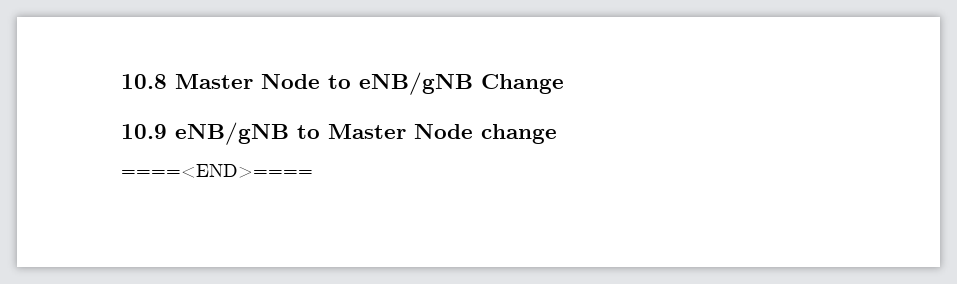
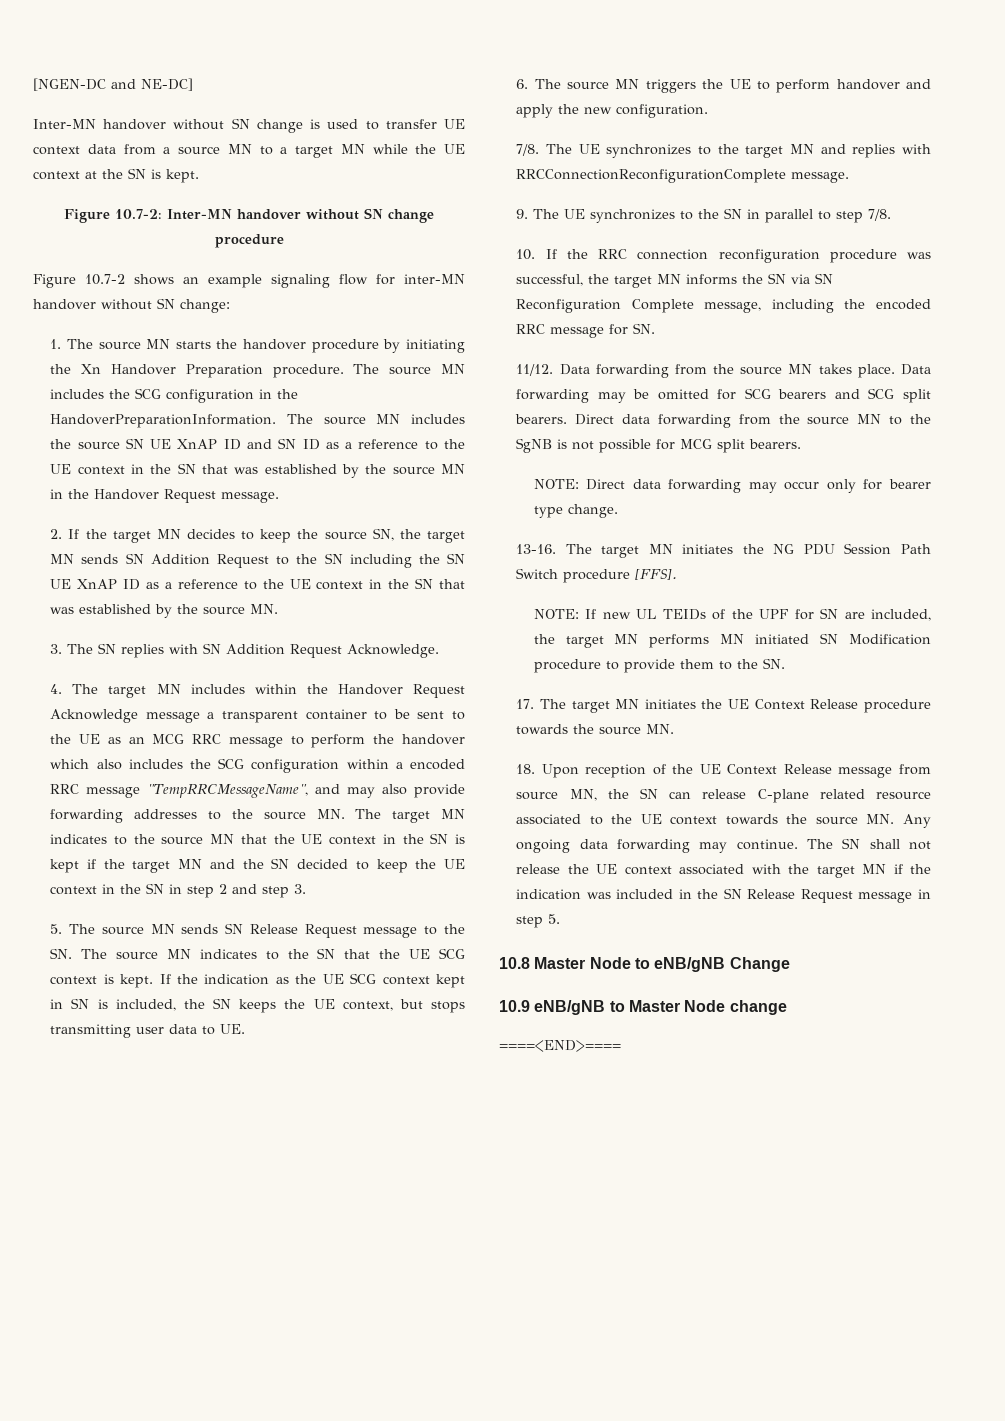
+ [NGEN-DC and NE-DC]
+ Inter-MN handover without SN change is used to transfer UE context data from a source MN to a target MN while the UE context at the SN is kept.
+ Figure 10.7-2: Inter-MN handover without SN change procedure
+ Figure 10.7-2 shows an example signaling flow for inter-MN handover without SN change:
+ 1. The source MN starts the handover procedure by initiating the Xn Handover Preparation procedure. The source MN includes the SCG configuration in the HandoverPreparationInformation. The source MN includes the source SN UE XnAP ID and SN ID as a reference to the UE context in the SN that was established by the source MN in the Handover Request message.
+ 2. If the target MN decides to keep the source SN, the target MN sends SN Addition Request to the SN including the SN UE XnAP ID as a reference to the UE context in the SN that was established by the source MN.
+ 3. The SN replies with SN Addition Request Acknowledge.
+ 4. The target MN includes within the Handover Request Acknowledge message a transparent container to be sent to the UE as an MCG RRC message to perform the handover which also includes the SCG configuration within a encoded RRC message "TempRRCMessageName", and may also provide forwarding addresses to the source MN. The target MN indicates to the source MN that the UE context in the SN is kept if the target MN and the SN decided to keep the UE context in the SN in step 2 and step 3.
+ 5. The source MN sends SN Release Request message to the SN. The source MN indicates to the SN that the UE SCG context is kept. If the indication as the UE SCG context kept in SN is included, the SN keeps the UE context, but stops transmitting user data to UE.
+ 6. The source MN triggers the UE to perform handover and apply the new configuration.
+ 7/8. The UE synchronizes to the target MN and replies with RRCConnectionReconfigurationComplete message.
+ 9. The UE synchronizes to the SN in parallel to step 7/8.
+ 10. If the RRC connection reconfiguration procedure was successful, the target MN informs the SN via SN Reconfiguration Complete message, including the encoded RRC message for SN.
+ 11/12. Data forwarding from the source MN takes place. Data forwarding may be omitted for SCG bearers and SCG split bearers. Direct data forwarding from the source MN to the SgNB is not possible for MCG split bearers.
+ NOTE: Direct data forwarding may occur only for bearer type change.
+ 13-16. The target MN initiates the NG PDU Session Path Switch procedure [FFS].
+ NOTE: If new UL TEIDs of the UPF for SN are included, the target MN performs MN initiated SN Modification procedure to provide them to the SN.
+ 17. The target MN initiates the UE Context Release procedure towards the source MN.
+ 18. Upon reception of the UE Context Release message from source MN, the SN can release C-plane related resource associated to the UE context towards the source MN. Any ongoing data forwarding may continue. The SN shall not release the UE context associated with the target MN if the indication was included in the SN Release Request message in step 5.

